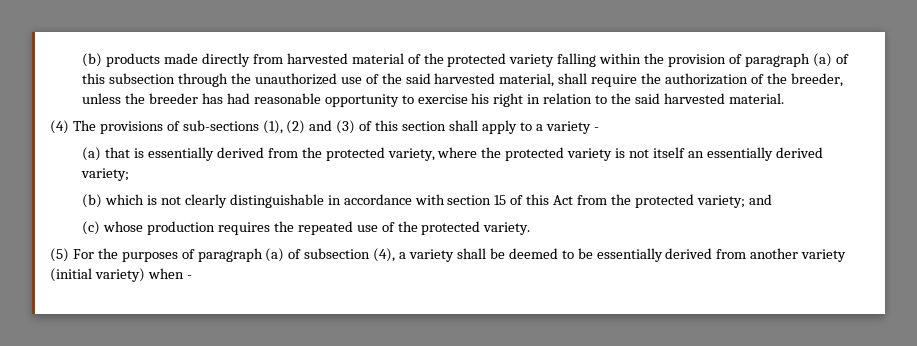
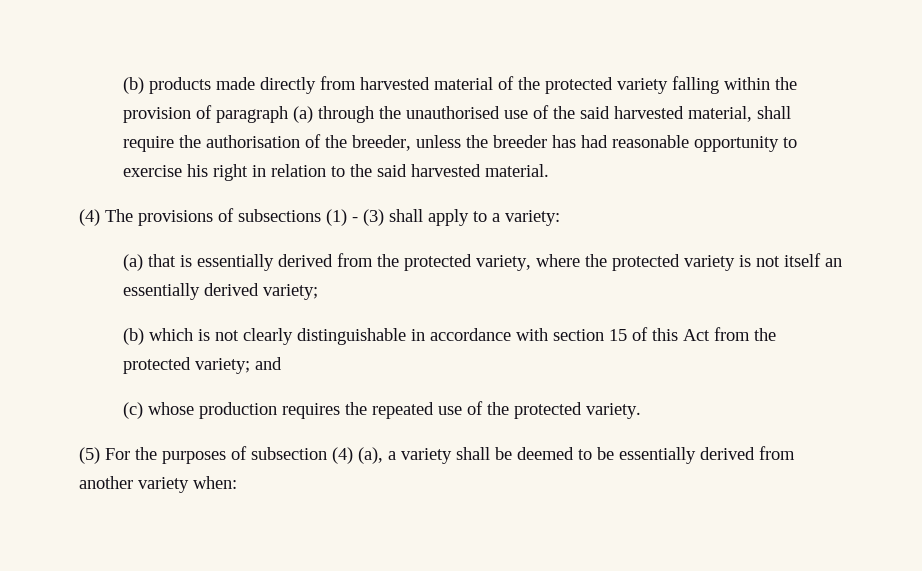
- (b) products made directly from harvested material of the protected variety falling within the provision of paragraph (a) of this subsection through the unauthorized use of the said harvested material, shall require the authorization of the breeder, unless the breeder has had reasonable opportunity to exercise his right in relation to the said harvested material.
+ (b) products made directly from harvested material of the protected variety falling within the provision of paragraph (a) through the unauthorised use of the said harvested material, shall require the authorisation of the breeder, unless the breeder has had reasonable opportunity to exercise his right in relation to the said harvested material.
- (4) The provisions of sub-sections (1), (2) and (3) of this section shall apply to a variety -
+ (4) The provisions of subsections (1) - (3) shall apply to a variety:
- (5) For the purposes of paragraph (a) of subsection (4), a variety shall be deemed to be essentially derived from another variety (initial variety) when -
+ (5) For the purposes of subsection (4) (a), a variety shall be deemed to be essentially derived from another variety when:

